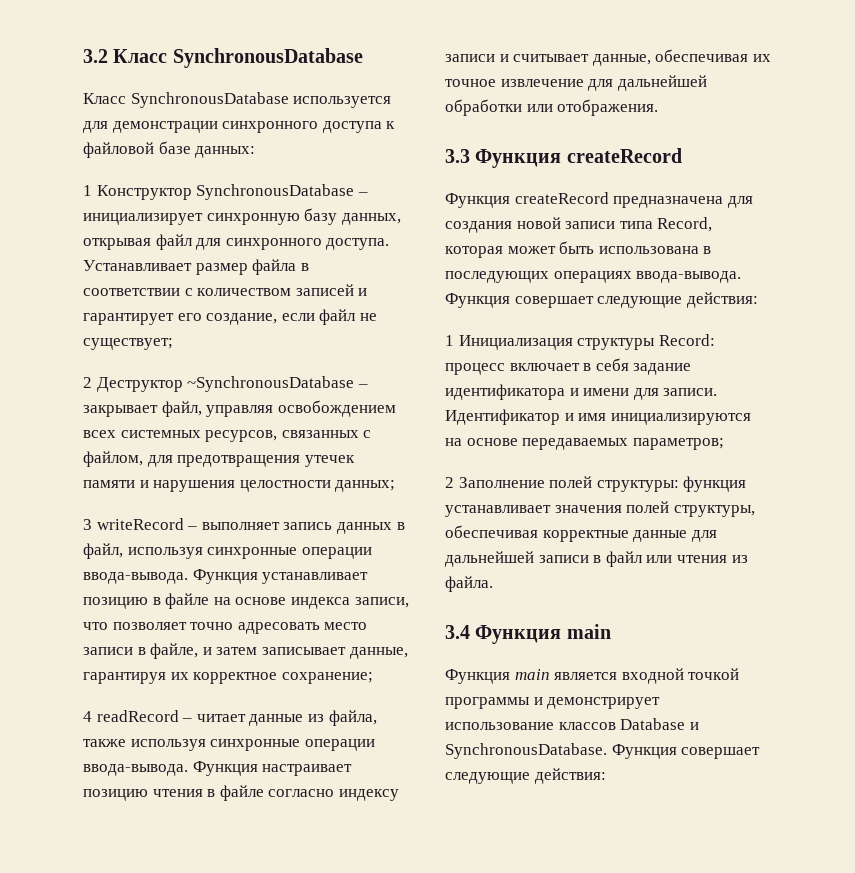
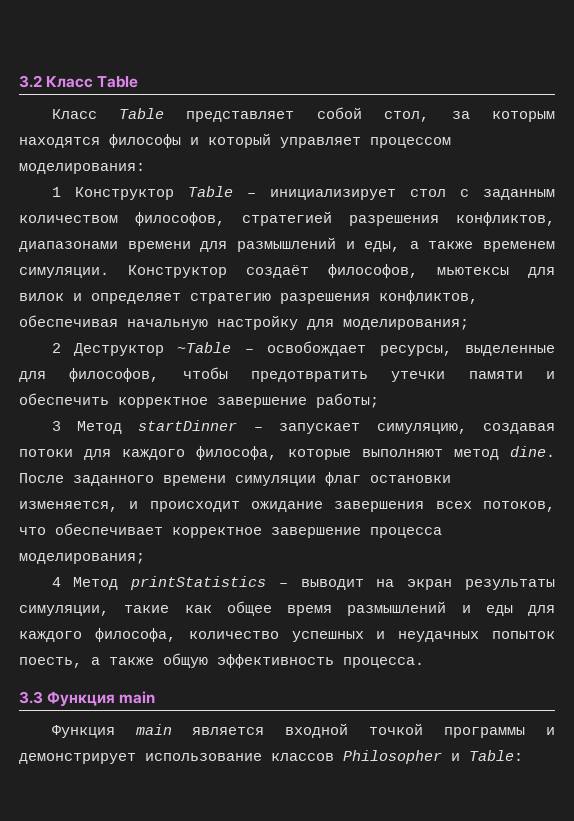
- 3.2 Класс SynchronousDatabase
- Класс SynchronousDatabase используется для демонстрации синхронного доступа к файловой базе данных:
+ 3.2 Класс Table
+ Класс Table представляет собой стол, за которым находятся философы и который управляет процессом моделирования:
- 1 Конструктор SynchronousDatabase – инициализирует синхронную базу данных, открывая файл для синхронного доступа. Устанавливает размер файла в соответствии с количеством записей и гарантирует его создание, если файл не существует;
- 2 Деструктор ~SynchronousDatabase – закрывает файл, управляя освобождением всех системных ресурсов, связанных с файлом, для предотвращения утечек памяти и нарушения целостности данных;
- 3 writeRecord – выполняет запись данных в файл, используя синхронные операции ввода-вывода. Функция устанавливает позицию в файле на основе индекса записи, что позволяет точно адресовать место записи в файле, и затем записывает данные, гарантируя их корректное сохранение;
- 4 readRecord – читает данные из файла, также используя синхронные операции ввода-вывода. Функция настраивает позицию чтения в файле согласно индексу записи и считывает данные, обеспечивая их точное извлечение для дальнейшей обработки или отображения.
- 3.3 Функция createRecord
- Функция createRecord предназначена для создания новой записи типа Record, которая может быть использована в последующих операциях ввода-вывода. Функция совершает следующие действия:
- 1 Инициализация структуры Record: процесс включает в себя задание идентификатора и имени для записи. Идентификатор и имя инициализируются на основе передаваемых параметров;
- 2 Заполнение полей структуры: функция устанавливает значения полей структуры, обеспечивая корректные данные для дальнейшей записи в файл или чтения из файла.
- 3.4 Функция main
+ 1 Конструктор Table – инициализирует стол с заданным количеством философов, стратегией разрешения конфликтов, диапазонами времени для размышлений и еды, а также временем симуляции. Конструктор создаёт философов, мьютексы для вилок и определяет стратегию разрешения конфликтов, обеспечивая начальную настройку для моделирования;
+ 2 Деструктор ~Table – освобождает ресурсы, выделенные для философов, чтобы предотвратить утечки памяти и обеспечить корректное завершение работы;
+ 3 Метод startDinner – запускает симуляцию, создавая потоки для каждого философа, которые выполняют метод dine. После заданного времени симуляции флаг остановки изменяется, и происходит ожидание завершения всех потоков, что обеспечивает корректное завершение процесса моделирования;
+ 4 Метод printStatistics – выводит на экран результаты симуляции, такие как общее время размышлений и еды для каждого философа, количество успешных и неудачных попыток поесть, а также общую эффективность процесса.
+ 3.3 Функция main
- Функция main является входной точкой программы и демонстрирует использование классов Database и SynchronousDatabase. Функция совершает следующие действия:
+ Функция main является входной точкой программы и демонстрирует использование классов Philosopher и Table:

